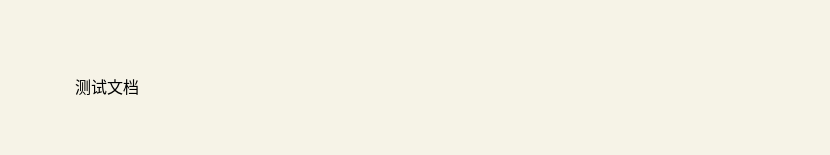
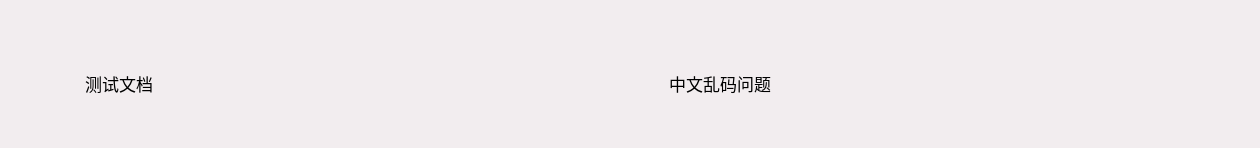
+ 中文乱码问题

